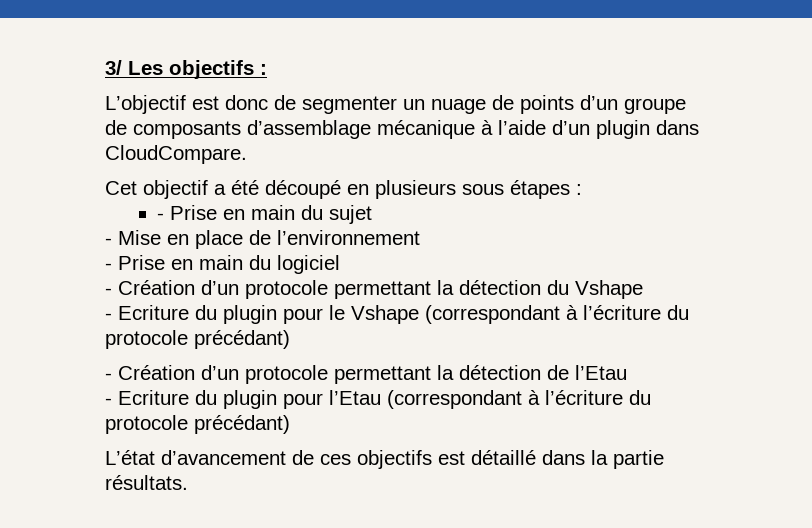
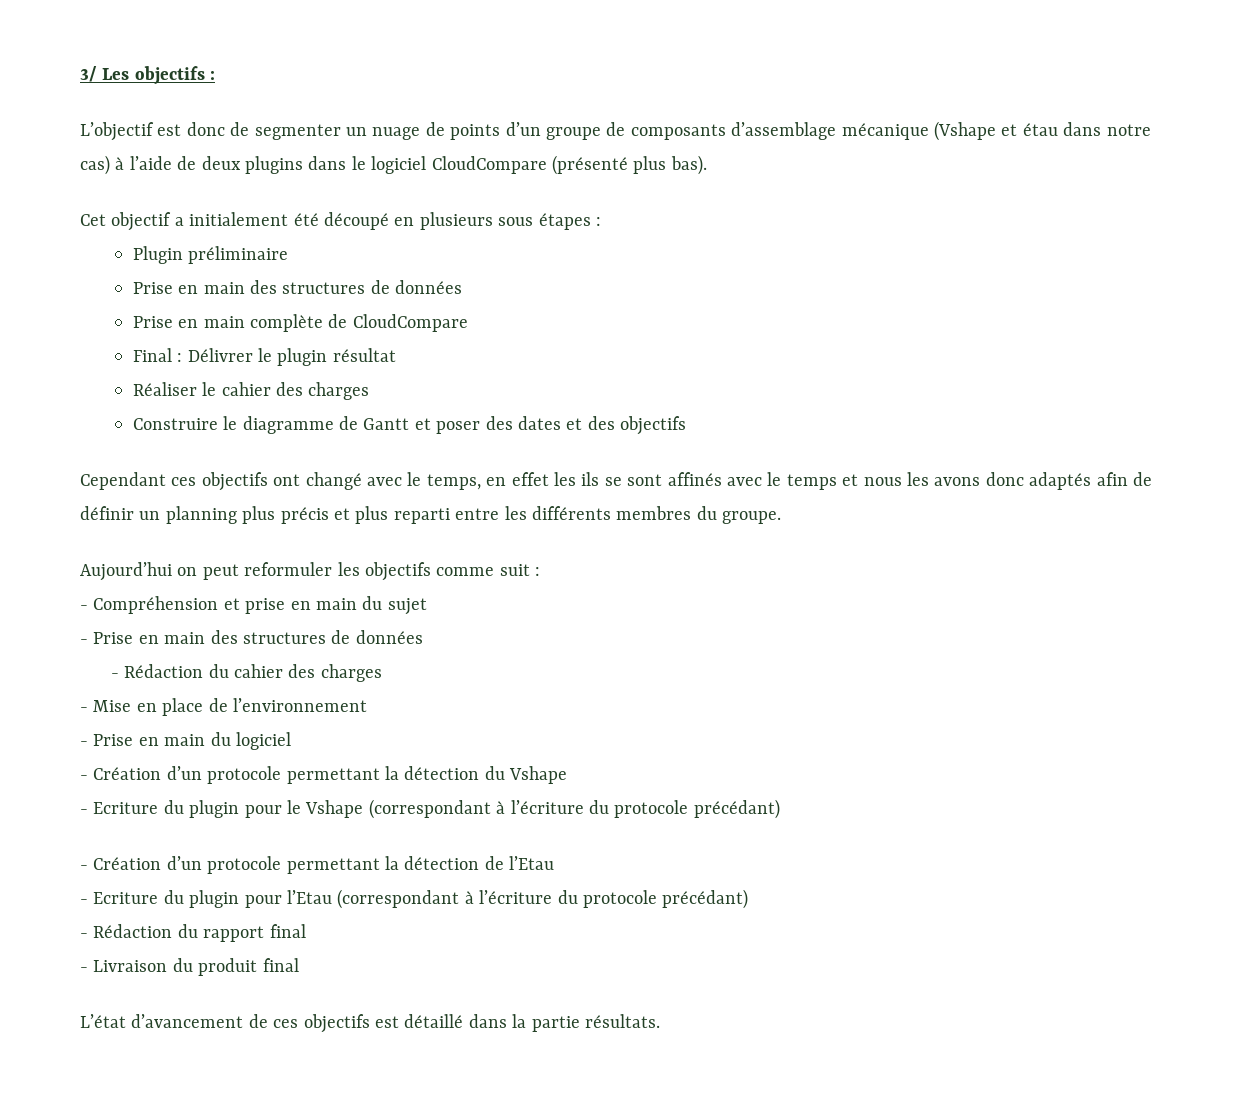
- L’objectif est donc de segmenter un nuage de points d’un groupe de composants d’assemblage mécanique à l’aide d’un plugin dans CloudCompare.
+ L’objectif est donc de segmenter un nuage de points d’un groupe de composants d’assemblage mécanique (Vshape et étau dans notre cas) à l’aide de deux plugins dans le logiciel CloudCompare (présenté plus bas).
- Cet objectif a été découpé en plusieurs sous étapes :
+ Cet objectif a initialement été découpé en plusieurs sous étapes :
- - Prise en main du sujet
+ Plugin préliminaire
+ Prise en main des structures de données
+ Prise en main complète de CloudCompare
+ Final : Délivrer le plugin résultat
+ Réaliser le cahier des charges
+ Construire le diagramme de Gantt et poser des dates et des objectifs
+ Cependant ces objectifs ont changé avec le temps, en effet les ils se sont affinés avec le temps et nous les avons donc adaptés afin de définir un planning plus précis et plus reparti entre les différents membres du groupe.
+ Aujourd’hui on peut reformuler les objectifs comme suit :
+ - Compréhension et prise en main du sujet
+ - Prise en main des structures de données
+ - Rédaction du cahier des charges
+ - Rédaction du rapport final
+ - Livraison du produit final

